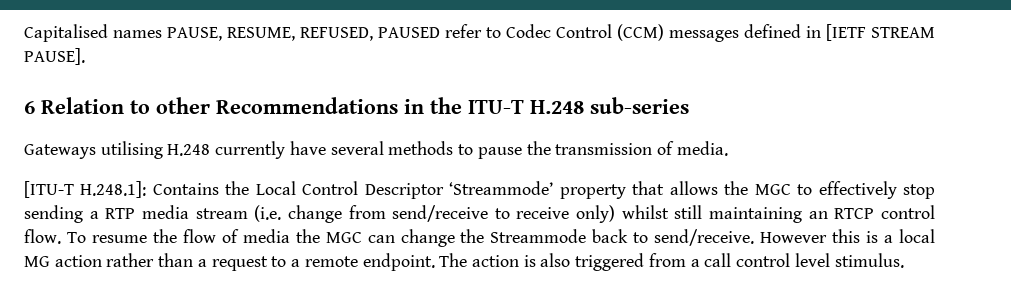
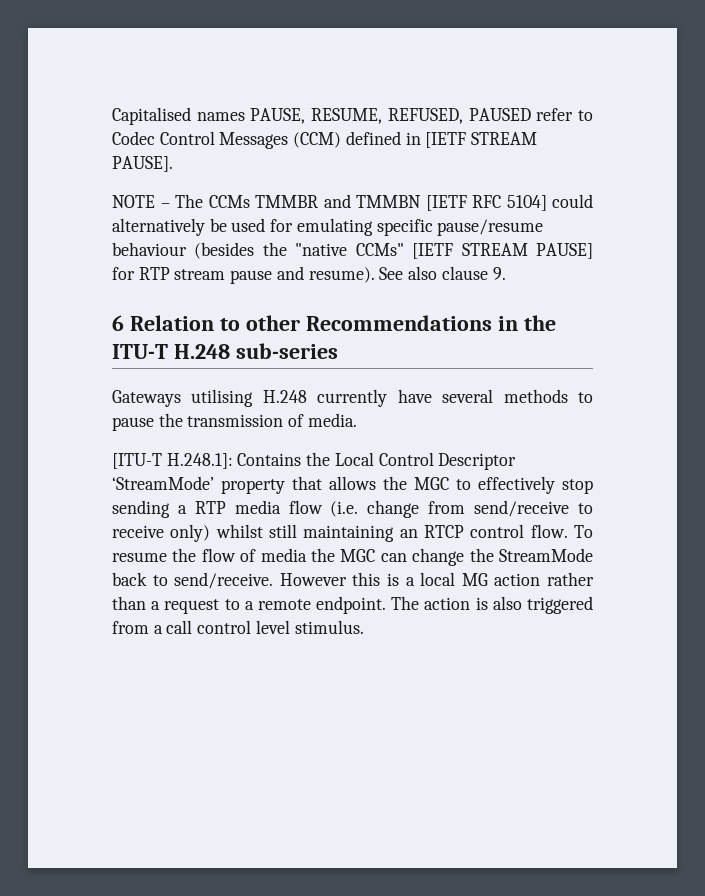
- Capitalised names PAUSE, RESUME, REFUSED, PAUSED refer to Codec Control (CCM) messages defined in [IETF STREAM PAUSE].
+ Capitalised names PAUSE, RESUME, REFUSED, PAUSED refer to Codec Control Messages (CCM) defined in [IETF STREAM PAUSE].
+ NOTE – The CCMs TMMBR and TMMBN [IETF RFC 5104] could alternatively be used for emulating specific pause/resume behaviour (besides the "native CCMs" [IETF STREAM PAUSE] for RTP stream pause and resume). See also clause 9.
- [ITU-T H.248.1]: Contains the Local Control Descriptor ‘Streammode’ property that allows the MGC to effectively stop sending a RTP media stream (i.e. change from send/receive to receive only) whilst still maintaining an RTCP control flow.
+ [ITU-T H.248.1]: Contains the Local Control Descriptor ‘StreamMode’ property that allows the MGC to effectively stop sending a RTP media flow (i.e. change from send/receive to receive only) whilst still maintaining an RTCP control flow.
- To resume the flow of media the MGC can change the Streammode back to send/receive.
+ To resume the flow of media the MGC can change the StreamMode back to send/receive.

